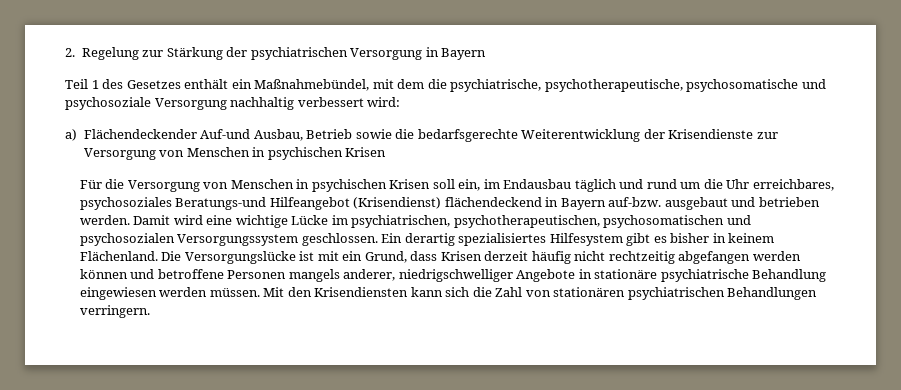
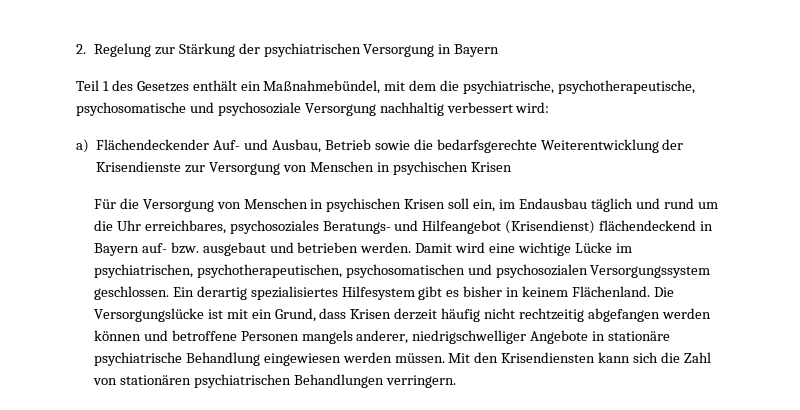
- a) Flächendeckender Auf-und Ausbau, Betrieb sowie die bedarfsgerechte Weiterentwicklung der Krisendienste zur Versorgung von Menschen in psychischen Krisen
+ a) Flächendeckender Auf- und Ausbau, Betrieb sowie die bedarfsgerechte Weiterentwicklung der Krisendienste zur Versorgung von Menschen in psychischen Krisen
- Für die Versorgung von Menschen in psychischen Krisen soll ein, im Endausbau täglich und rund um die Uhr erreichbares, psychosoziales Beratungs-und Hilfeangebot (Krisendienst) flächendeckend in Bayern auf-bzw. ausgebaut und betrieben werden.
+ Für die Versorgung von Menschen in psychischen Krisen soll ein, im Endausbau täglich und rund um die Uhr erreichbares, psychosoziales Beratungs- und Hilfeangebot (Krisendienst) flächendeckend in Bayern auf- bzw. ausgebaut und betrieben werden.

